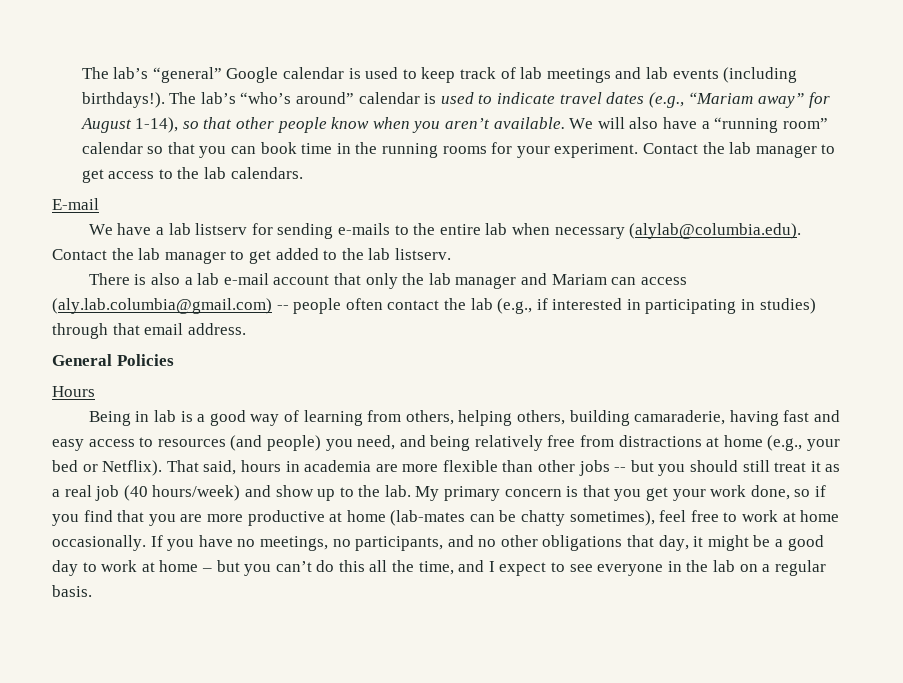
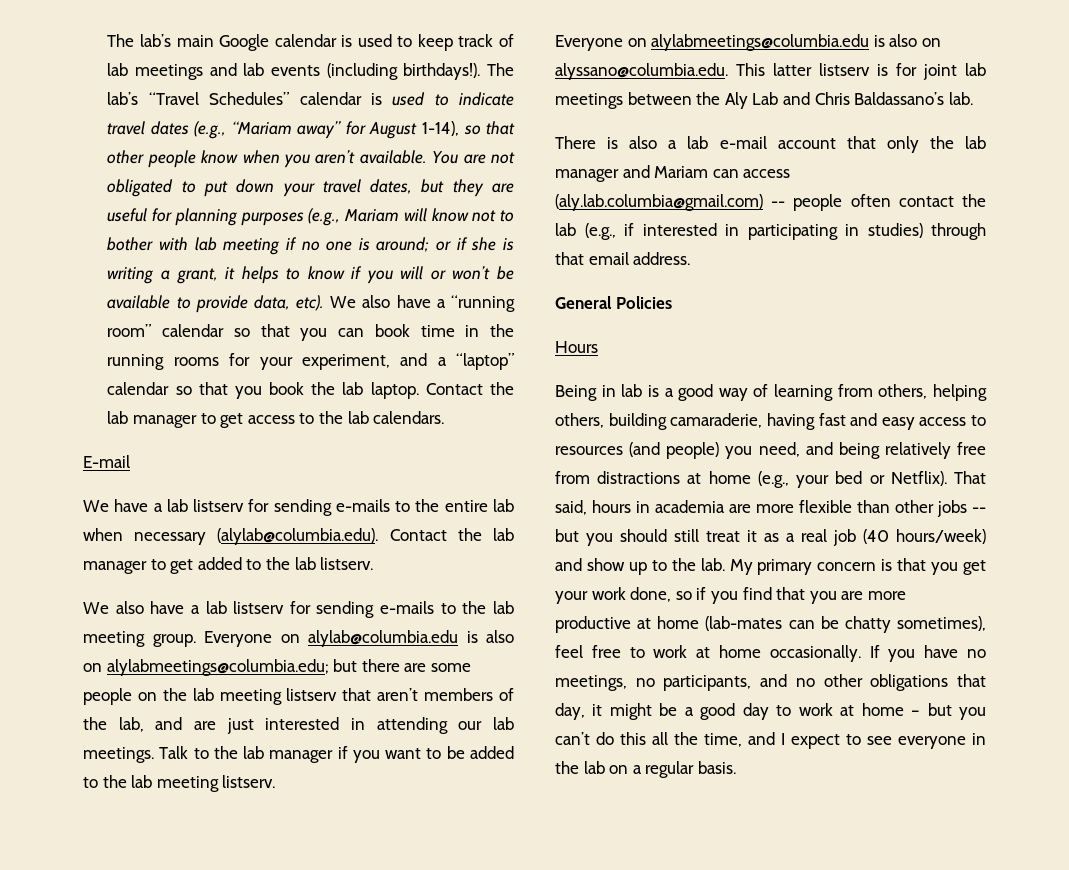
- The lab’s “general” Google calendar is used to keep track of lab meetings and lab events (including birthdays!).
+ The lab’s main Google calendar is used to keep track of lab meetings and lab events (including birthdays!).
- The lab’s “who’s around” calendar is used to indicate travel dates (e.g., “Mariam away” for August 1-14), so that other people know when you aren’t available.
+ The lab’s “Travel Schedules” calendar is used to indicate travel dates (e.g., “Mariam away” for August 1-14), so that other people know when you aren’t available.
- We will also have a “running room” calendar so that you can book time in the running rooms for your experiment.
+ You are not obligated to put down your travel dates, but they are useful for planning purposes (e.g., Mariam will know not to bother with lab meeting if no one is around; or if she is writing a grant, it helps to know if you will or won’t be available to provide data, etc). We also have a “running room” calendar so that you can book time in the running rooms for your experiment, and a “laptop” calendar so that you book the lab laptop.
+ We also have a lab listserv for sending e-mails to the lab meeting group. Everyone on alylab@columbia.edu is also on alylabmeetings@columbia.edu; but there are some people on the lab meeting listserv that aren’t members of the lab, and are just interested in attending our lab meetings. Talk to the lab manager if you want to be added to the lab meeting listserv.
+ Everyone on alylabmeetings@columbia.edu is also on alyssano@columbia.edu. This latter listserv is for joint lab meetings between the Aly Lab and Chris Baldassano’s lab.

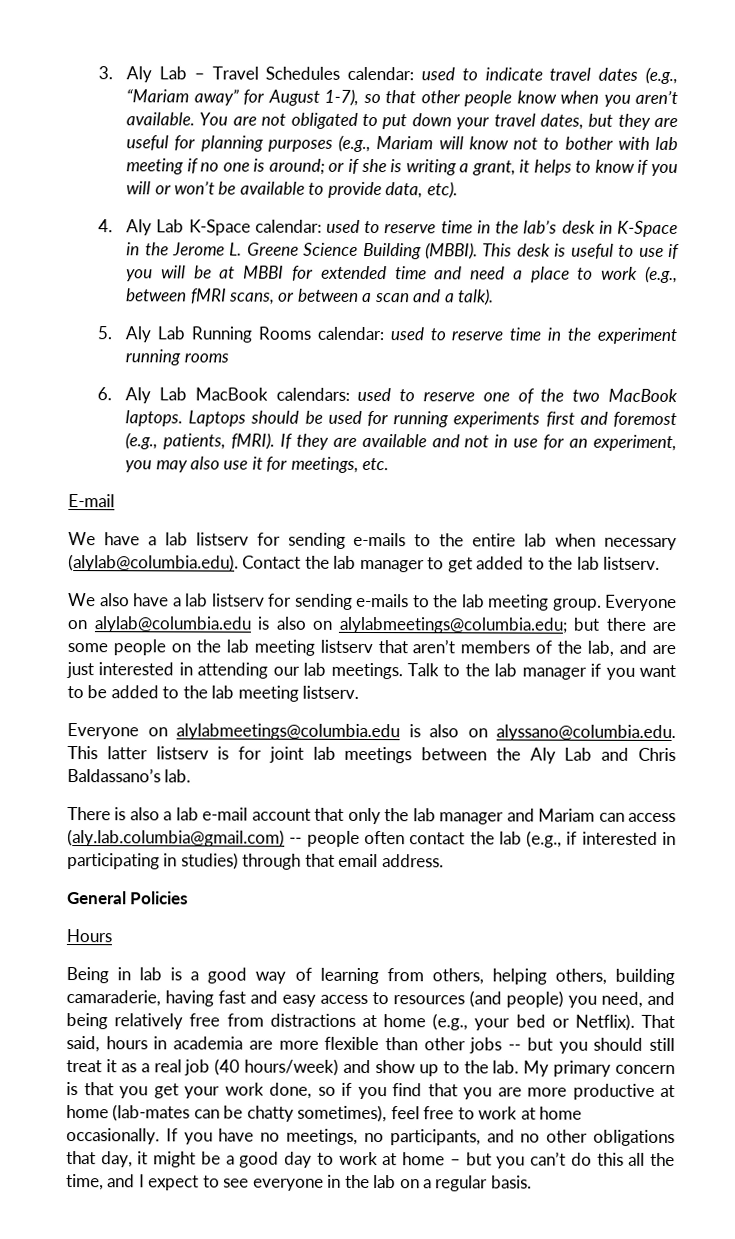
- The lab’s main Google calendar is used to keep track of lab meetings and lab events (including birthdays!). The lab’s “Travel Schedules” calendar is used to indicate travel dates (e.g., “Mariam away” for August 1-14), so that other people know when you aren’t available.
+ 3. Aly Lab – Travel Schedules calendar: used to indicate travel dates (e.g., “Mariam away” for August 1-7), so that other people know when you aren’t available.
- You are not obligated to put down your travel dates, but they are useful for planning purposes (e.g., Mariam will know not to bother with lab meeting if no one is around; or if she is writing a grant, it helps to know if you will or won’t be available to provide data, etc). We also have a “running room” calendar so that you can book time in the running rooms for your experiment, and a “laptop” calendar so that you book the lab laptop. Contact the lab manager to get access to the lab calendars.
+ You are not obligated to put down your travel dates, but they are useful for planning purposes (e.g., Mariam will know not to bother with lab meeting if no one is around; or if she is writing a grant, it helps to know if you will or won’t be available to provide data, etc).
+ 4. Aly Lab K-Space calendar: used to reserve time in the lab’s desk in K-Space in the Jerome L. Greene Science Building (MBBI). This desk is useful to use if you will be at MBBI for extended time and need a place to work (e.g., between fMRI scans, or between a scan and a talk).
+ 5. Aly Lab Running Rooms calendar: used to reserve time in the experiment running rooms
+ 6. Aly Lab MacBook calendars: used to reserve one of the two MacBook laptops. Laptops should be used for running experiments first and foremost (e.g., patients, fMRI). If they are available and not in use for an experiment, you may also use it for meetings, etc.

